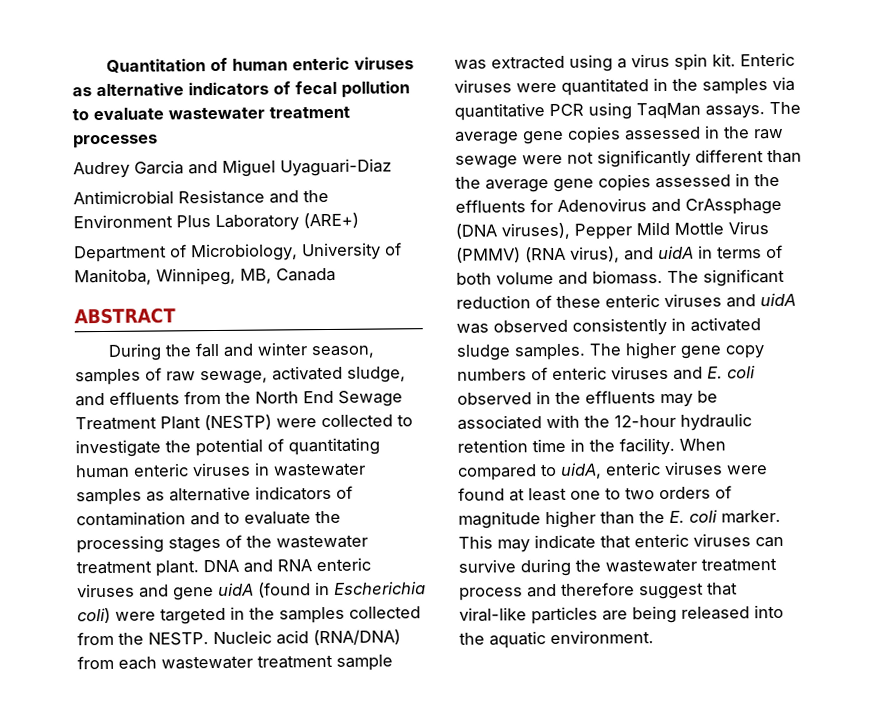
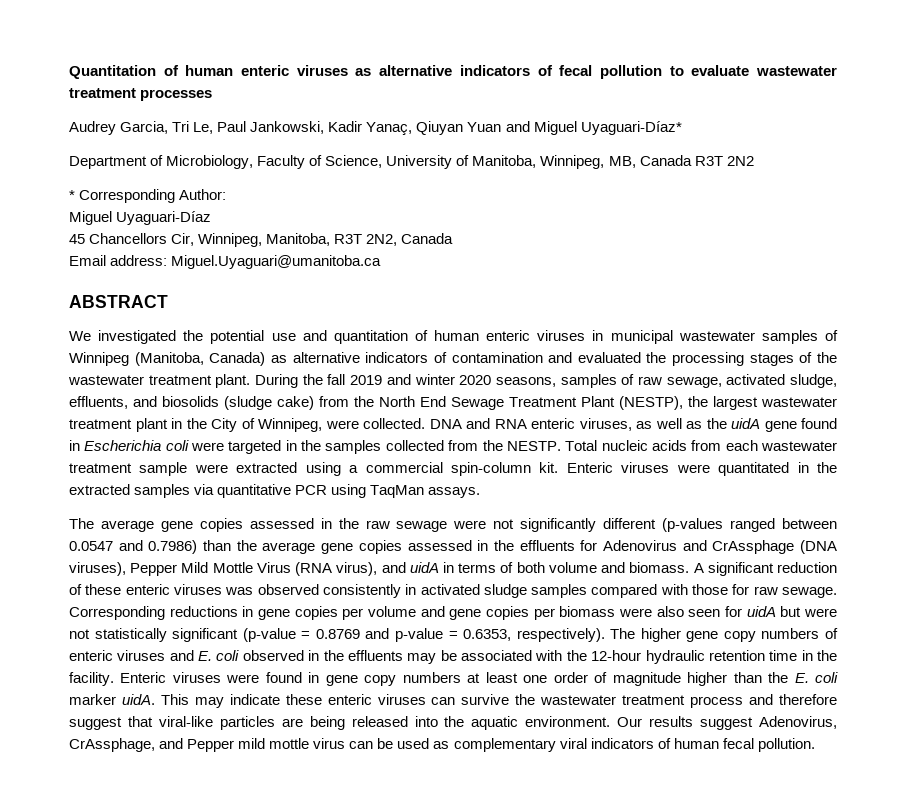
- Audrey Garcia and Miguel Uyaguari-Diaz
- Antimicrobial Resistance and the Environment Plus Laboratory (ARE+)
+ Audrey Garcia, Tri Le, Paul Jankowski, Kadir Yanaç, Qiuyan Yuan and Miguel Uyaguari-Díaz*
- Department of Microbiology, University of Manitoba, Winnipeg, MB, Canada
+ Department of Microbiology, Faculty of Science, University of Manitoba, Winnipeg, MB, Canada R3T 2N2
+ * Corresponding Author:
+ Miguel Uyaguari-Díaz
+ 45 Chancellors Cir, Winnipeg, Manitoba, R3T 2N2, Canada
+ Email address: Miguel.Uyaguari@umanitoba.ca
  ABSTRACT
- During the fall and winter season, samples of raw sewage, activated sludge, and effluents from the North End Sewage Treatment Plant (NESTP) were collected to investigate the potential of quantitating human enteric viruses in wastewater samples as alternative indicators of contamination and to evaluate the processing stages of the wastewater treatment plant.
+ We investigated the potential use and quantitation of human enteric viruses in municipal wastewater samples of Winnipeg (Manitoba, Canada) as alternative indicators of contamination and evaluated the processing stages of the wastewater treatment plant.
- DNA and RNA enteric viruses and gene uidA (found in Escherichia coli) were targeted in the samples collected from the NESTP.
+ During the fall 2019 and winter 2020 seasons, samples of raw sewage, activated sludge, effluents, and biosolids (sludge cake) from the North End Sewage Treatment Plant (NESTP), the largest wastewater treatment plant in the City of Winnipeg, were collected. DNA and RNA enteric viruses, as well as the uidA gene found in Escherichia coli were targeted in the samples collected from the NESTP.
- Nucleic acid (RNA/DNA) from each wastewater treatment sample was extracted using a virus spin kit.
+ Total nucleic acids from each wastewater treatment sample were extracted using a commercial spin-column kit.
- Enteric viruses were quantitated in the samples via quantitative PCR using TaqMan assays. The average gene copies assessed in the raw sewage were not significantly different than the average gene copies assessed in the effluents for Adenovirus and CrAssphage (DNA viruses), Pepper Mild Mottle Virus (PMMV) (RNA virus), and uidA in terms of both volume and biomass.
+ Enteric viruses were quantitated in the extracted samples via quantitative PCR using TaqMan assays.
+ The average gene copies assessed in the raw sewage were not significantly different (p-values ranged between 0.0547 and 0.7986) than the average gene copies assessed in the effluents for Adenovirus and CrAssphage (DNA viruses), Pepper Mild Mottle Virus (RNA virus), and uidA in terms of both volume and biomass.
- The significant reduction of these enteric viruses and uidA was observed consistently in activated sludge samples.
+ A significant reduction of these enteric viruses was observed consistently in activated sludge samples compared with those for raw sewage. Corresponding reductions in gene copies per volume and gene copies per biomass were also seen for uidA but were not statistically significant (p-value = 0.8769 and p-value = 0.6353, respectively).
- When compared to uidA, enteric viruses were found at least one to two orders of magnitude higher than the E. coli marker.
+ Enteric viruses were found in gene copy numbers at least one order of magnitude higher than the E. coli marker uidA.
- This may indicate that enteric viruses can survive during the wastewater treatment process and therefore suggest that viral-like particles are being released into the aquatic environment.
+ This may indicate these enteric viruses can survive the wastewater treatment process and therefore suggest that viral-like particles are being released into the aquatic environment.
+ Our results suggest Adenovirus, CrAssphage, and Pepper mild mottle virus can be used as complementary viral indicators of human fecal pollution.

